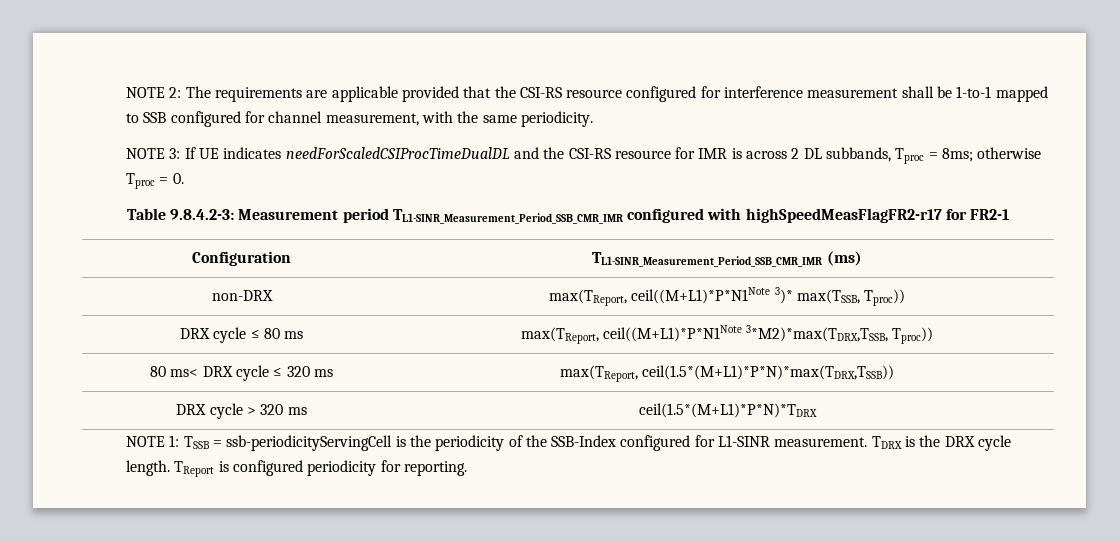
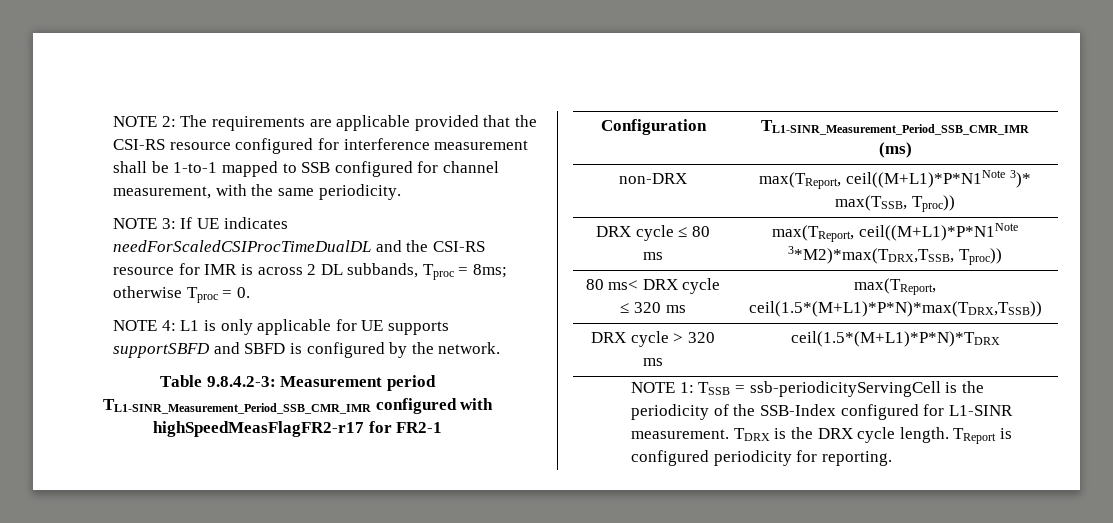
+ NOTE 4: L1 is only applicable for UE supports supportSBFD and SBFD is configured by the network.

